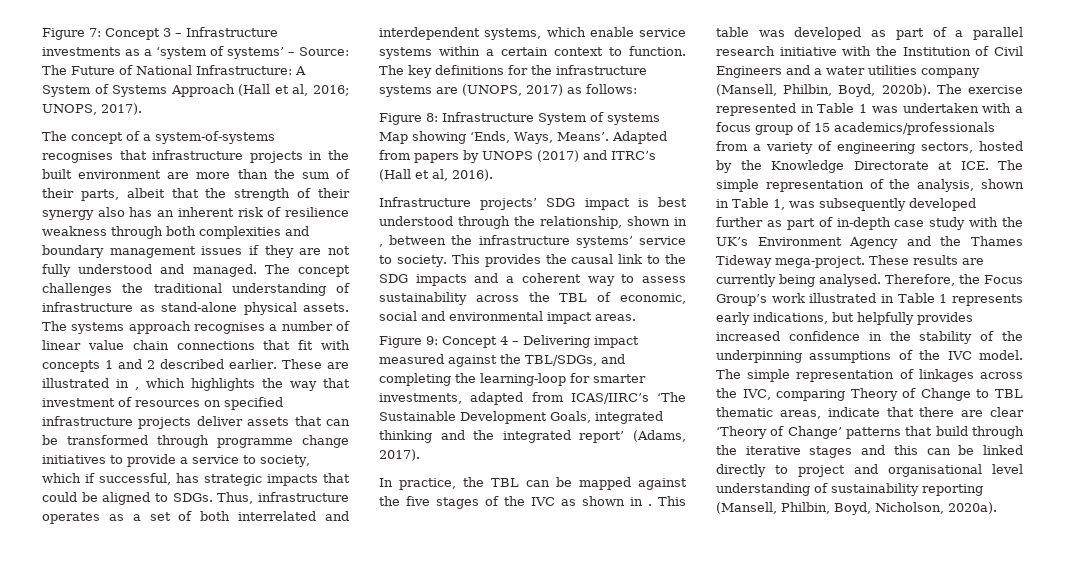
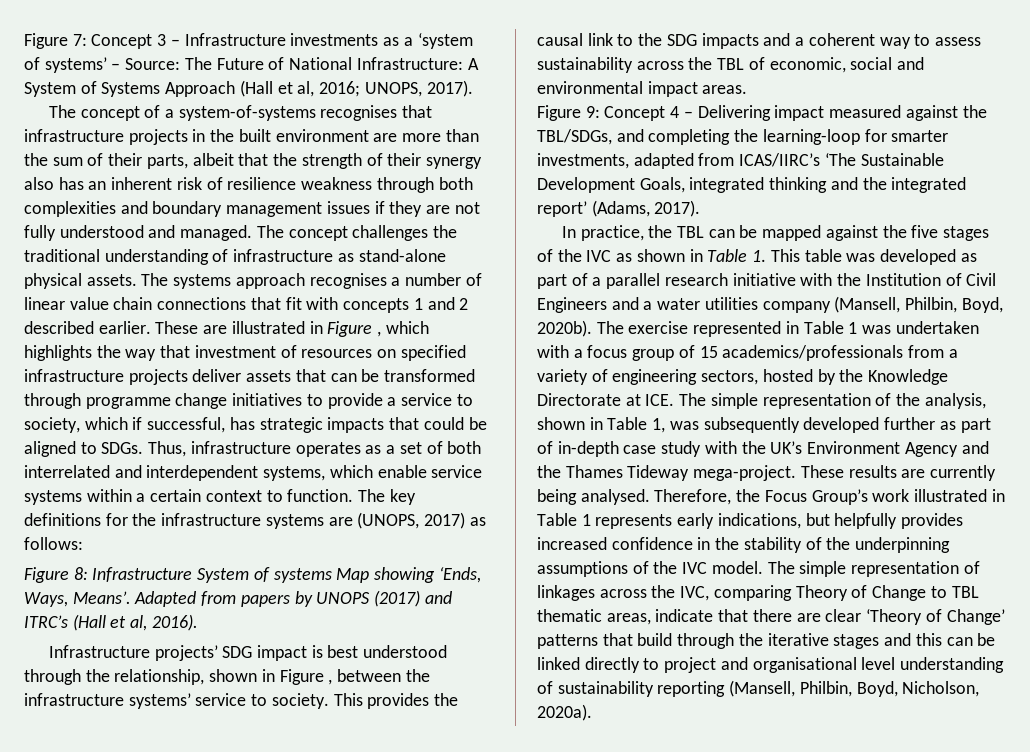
- These are illustrated in , which highlights the way that investment of resources on specified infrastructure projects deliver assets that can be transformed through programme change initiatives to provide a service to society, which if successful, has strategic impacts that could be aligned to SDGs.
+ These are illustrated in Figure , which highlights the way that investment of resources on specified infrastructure projects deliver assets that can be transformed through programme change initiatives to provide a service to society, which if successful, has strategic impacts that could be aligned to SDGs.
- Infrastructure projects’ SDG impact is best understood through the relationship, shown in , between the infrastructure systems’ service to society.
+ Infrastructure projects’ SDG impact is best understood through the relationship, shown in Figure , between the infrastructure systems’ service to society.
- In practice, the TBL can be mapped against the five stages of the IVC as shown in . This table was developed as part of a parallel research initiative with the Institution of Civil Engineers and a water utilities company (Mansell, Philbin, Boyd, 2020b).
+ In practice, the TBL can be mapped against the five stages of the IVC as shown in Table 1. This table was developed as part of a parallel research initiative with the Institution of Civil Engineers and a water utilities company (Mansell, Philbin, Boyd, 2020b).

